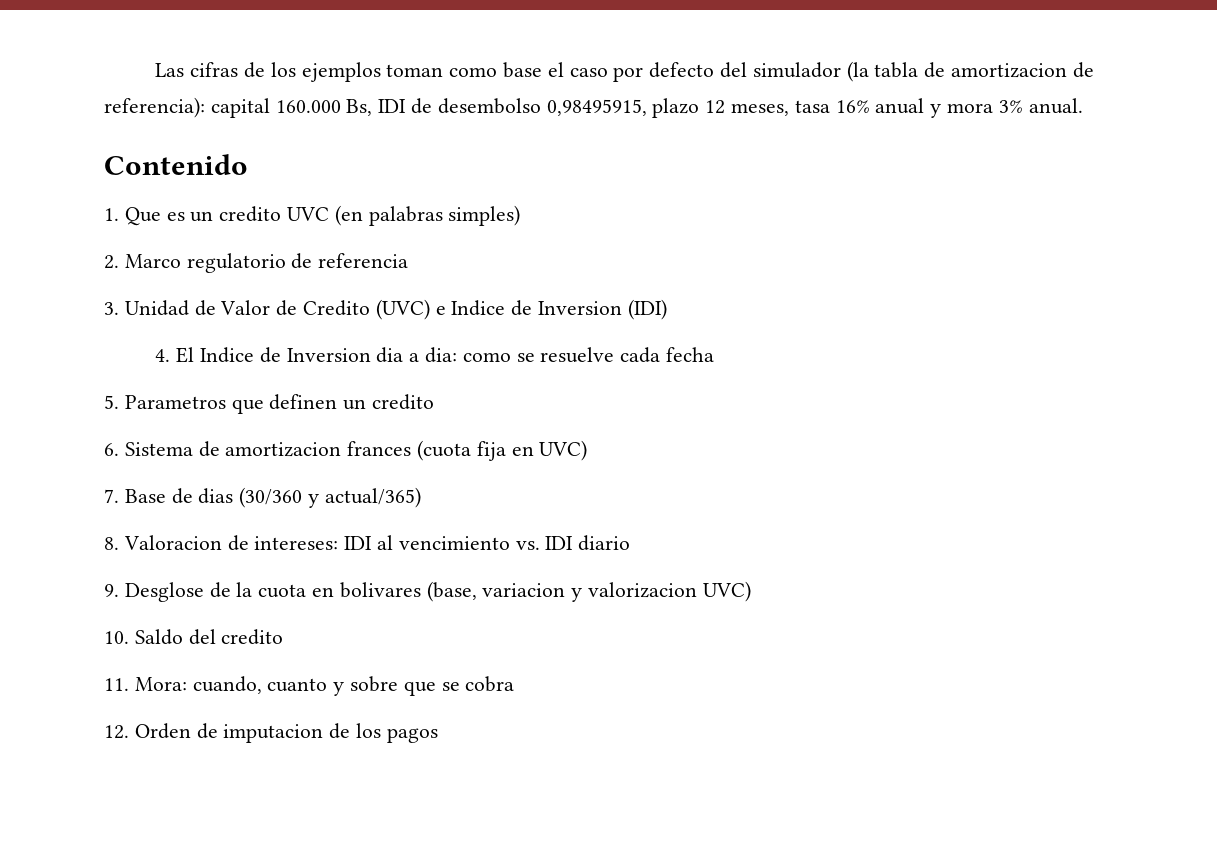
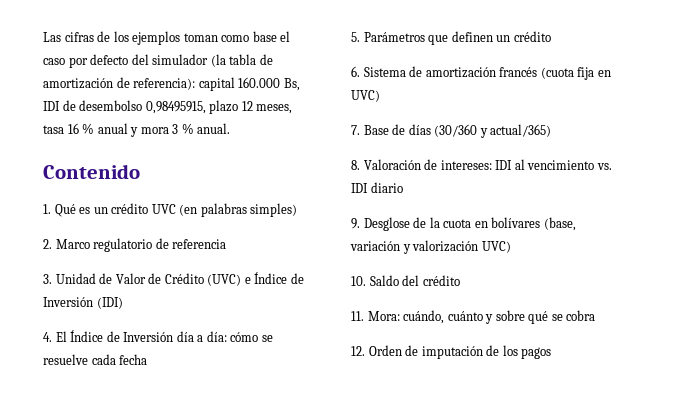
- Las cifras de los ejemplos toman como base el caso por defecto del simulador (la tabla de amortizacion de referencia): capital 160.000 Bs, IDI de desembolso 0,98495915, plazo 12 meses, tasa 16% anual y mora 3% anual.
+ Las cifras de los ejemplos toman como base el caso por defecto del simulador (la tabla de amortización de referencia): capital 160.000 Bs, IDI de desembolso 0,98495915, plazo 12 meses, tasa 16 % anual y mora 3 % anual.
- 1. Que es un credito UVC (en palabras simples)
+ 1. Qué es un crédito UVC (en palabras simples)
- 3. Unidad de Valor de Credito (UVC) e Indice de Inversion (IDI)
+ 3. Unidad de Valor de Crédito (UVC) e Índice de Inversión (IDI)
- 4. El Indice de Inversion dia a dia: como se resuelve cada fecha
+ 4. El Índice de Inversión día a día: cómo se resuelve cada fecha
- 5. Parametros que definen un credito
+ 5. Parámetros que definen un crédito
- 6. Sistema de amortizacion frances (cuota fija en UVC)
+ 6. Sistema de amortización francés (cuota fija en UVC)
- 7. Base de dias (30/360 y actual/365)
+ 7. Base de días (30/360 y actual/365)
- 8. Valoracion de intereses: IDI al vencimiento vs. IDI diario
+ 8. Valoración de intereses: IDI al vencimiento vs. IDI diario
- 9. Desglose de la cuota en bolivares (base, variacion y valorizacion UVC)
+ 9. Desglose de la cuota en bolívares (base, variación y valorización UVC)
- 10. Saldo del credito
+ 10. Saldo del crédito
- 11. Mora: cuando, cuanto y sobre que se cobra
+ 11. Mora: cuándo, cuánto y sobre qué se cobra
- 12. Orden de imputacion de los pagos
+ 12. Orden de imputación de los pagos

